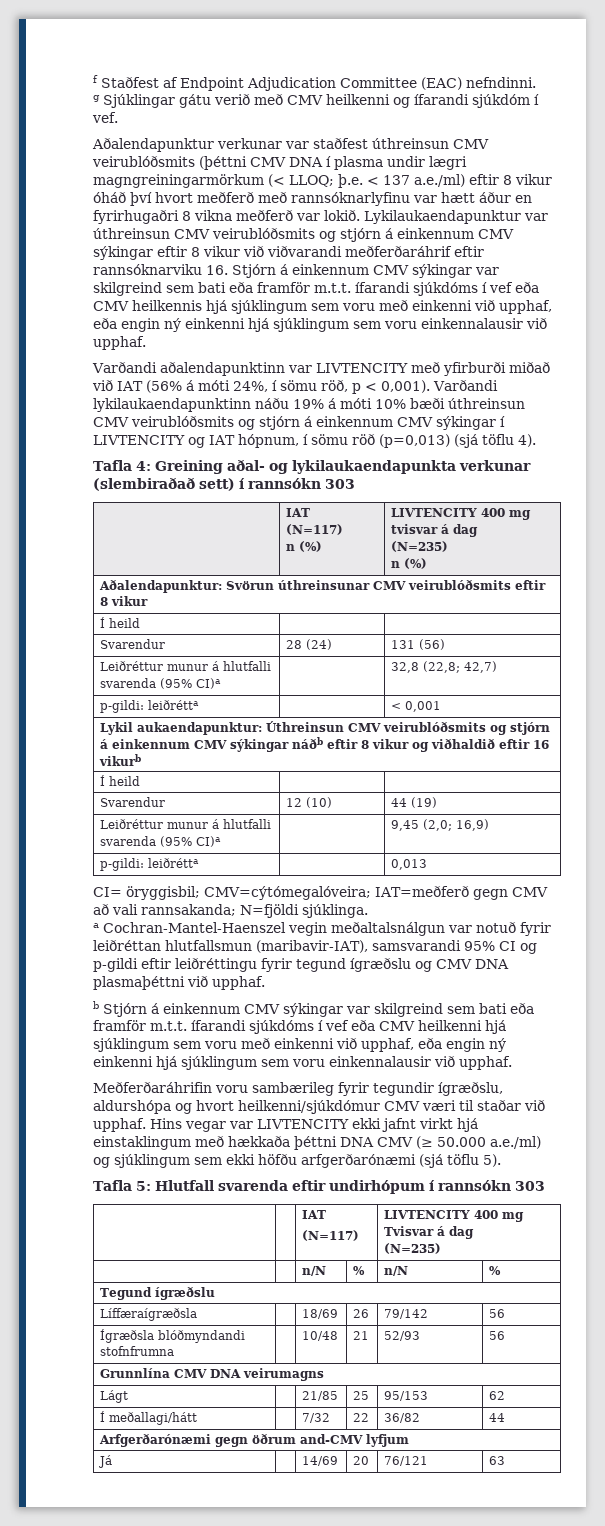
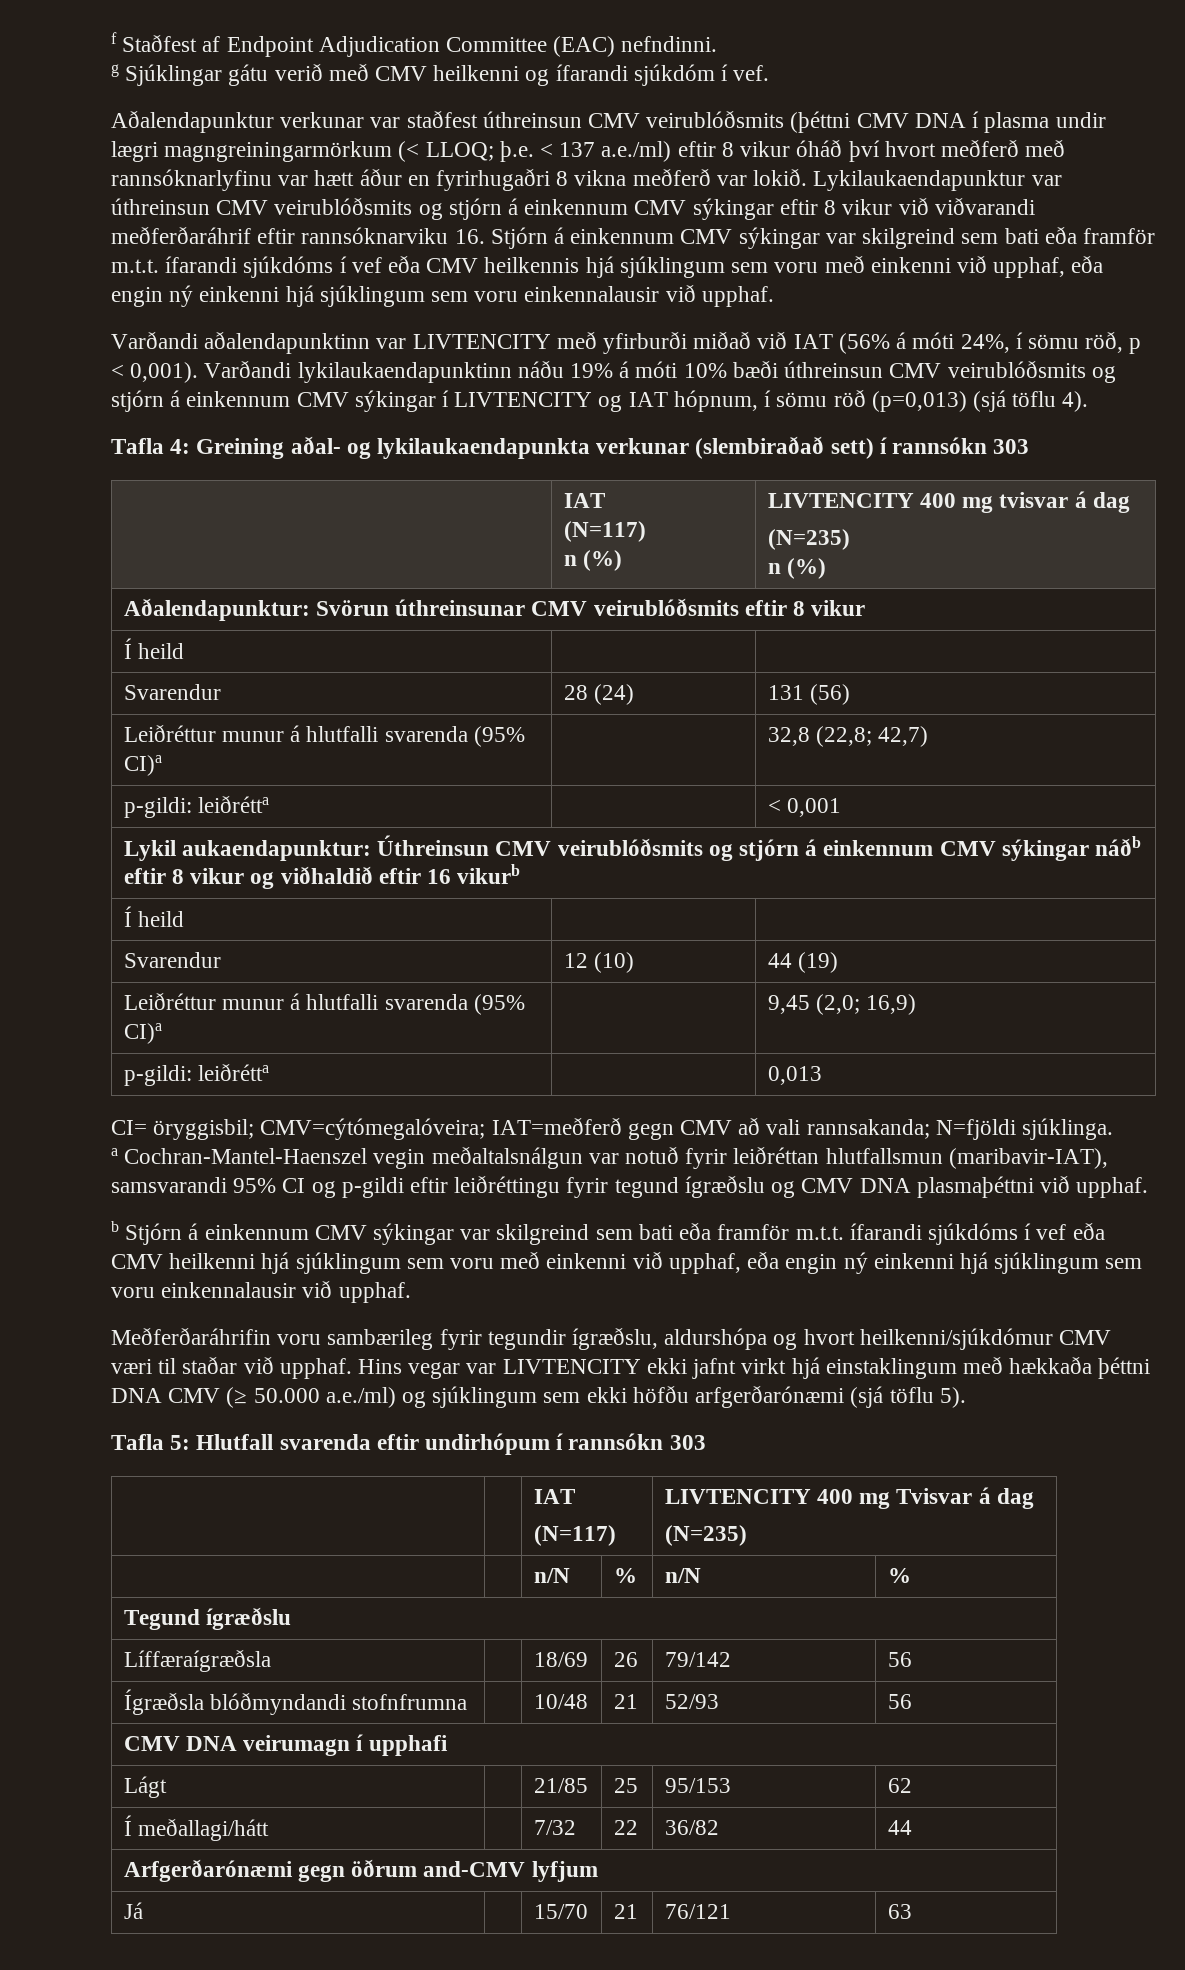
- Grunnlína CMV DNA veirumagns
+ CMV DNA veirumagn í upphafi
- Já | | 14/69 | 20 | 76/121 | 63
+ Já | | 15/70 | 21 | 76/121 | 63

